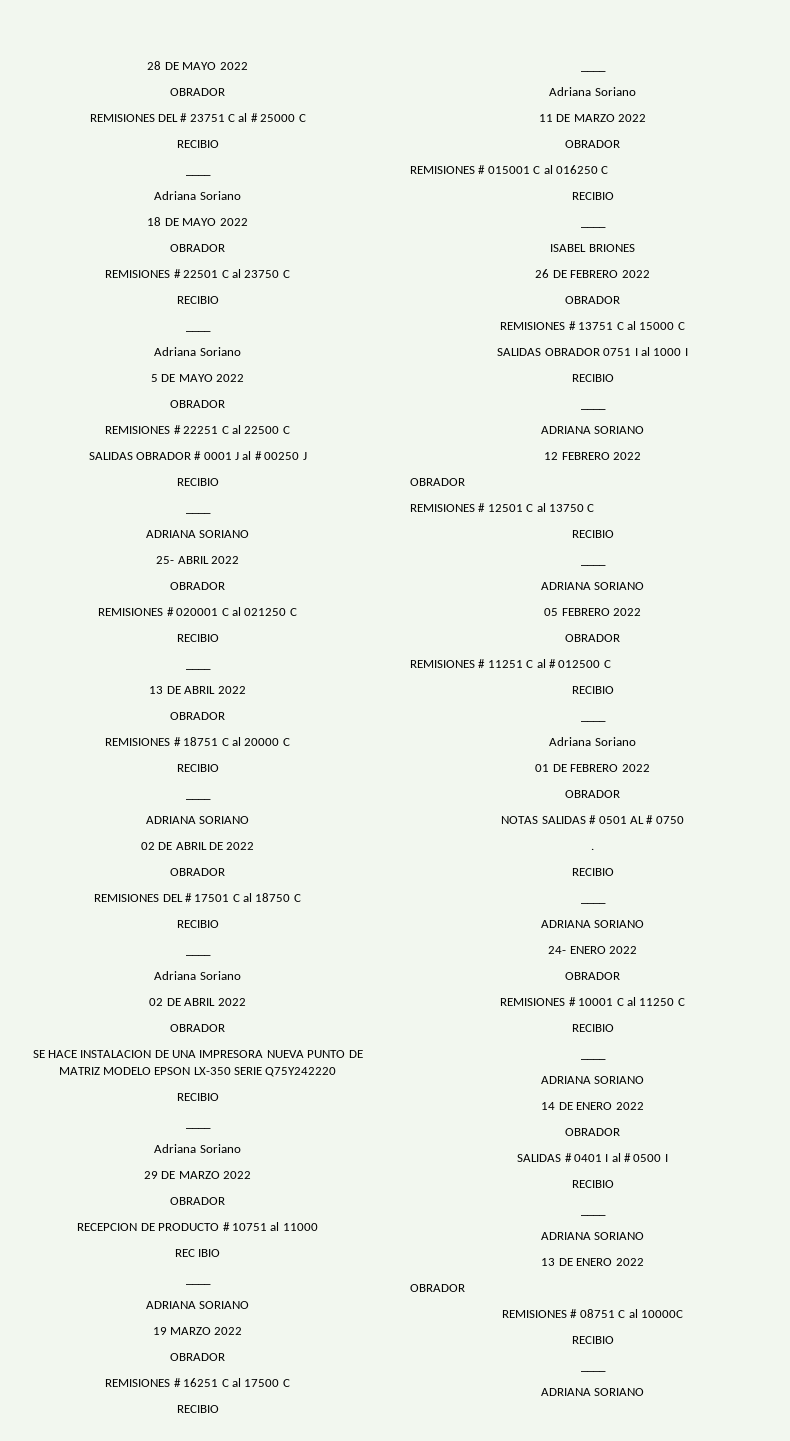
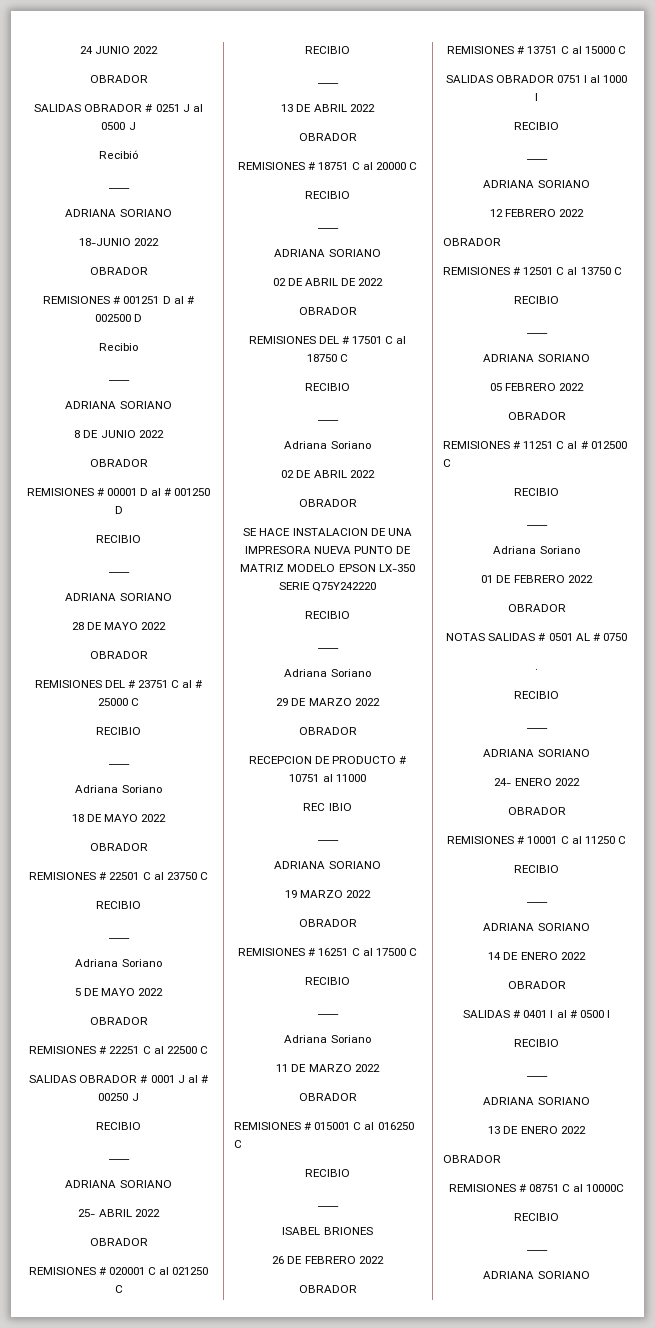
+ 24 JUNIO 2022
+ OBRADOR
+ SALIDAS OBRADOR # 0251 J al 0500 J
+ Recibió
+ ____
+ ADRIANA SORIANO
+ 18-JUNIO 2022
+ OBRADOR
+ REMISIONES # 001251 D al # 002500 D
+ Recibio
+ ____
+ ADRIANA SORIANO
+ 8 DE JUNIO 2022
+ OBRADOR
+ REMISIONES # 00001 D al # 001250 D
+ RECIBIO
+ ____
+ ADRIANA SORIANO

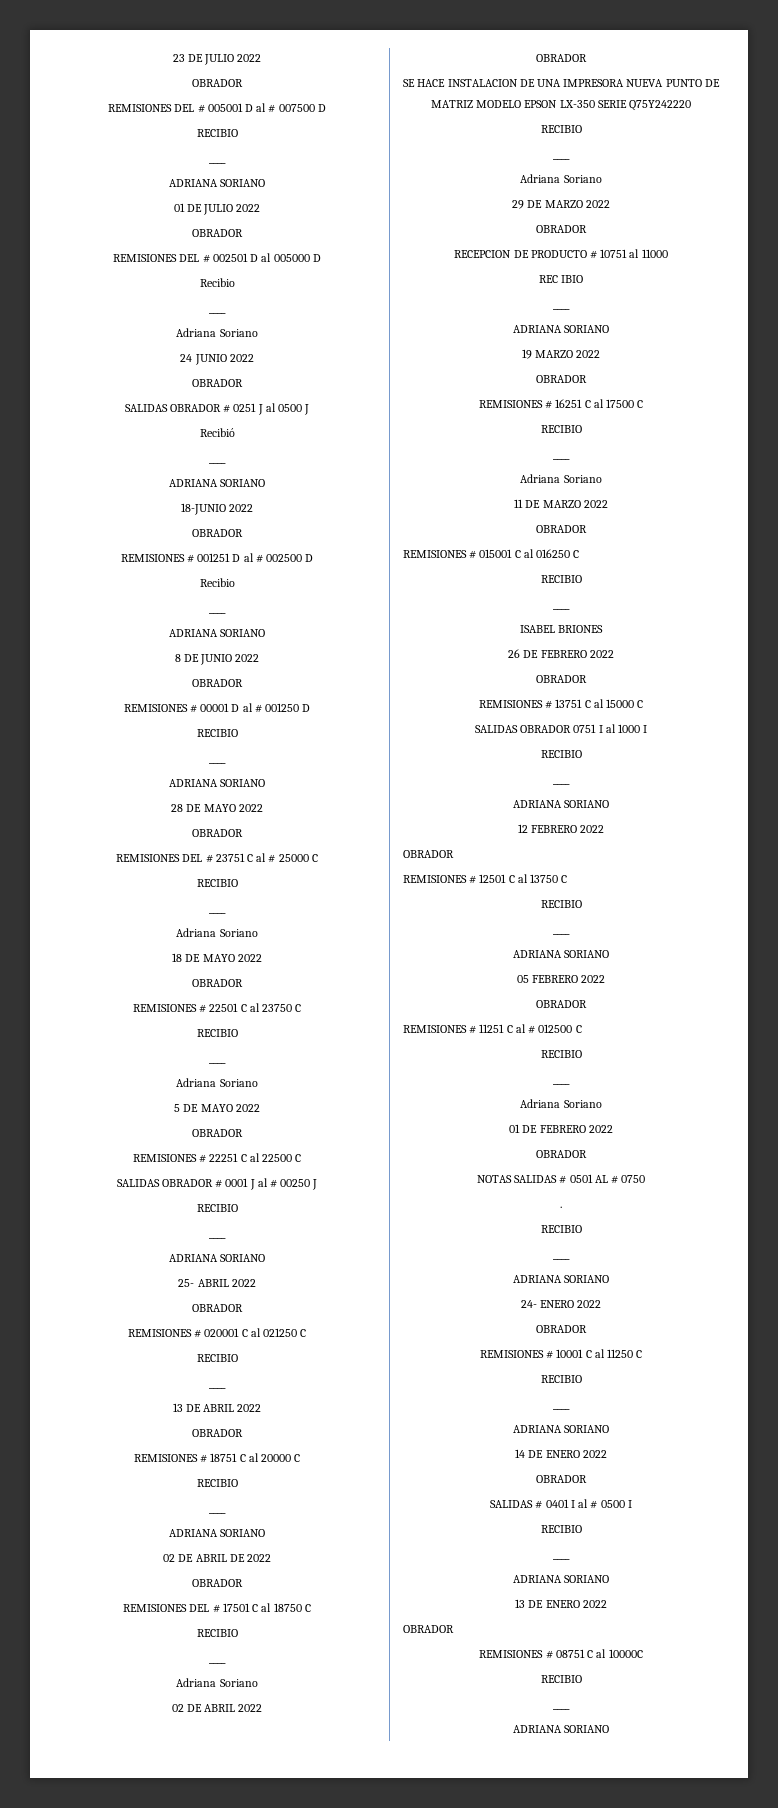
+ 23 DE JULIO 2022
+ OBRADOR
+ REMISIONES DEL # 005001 D al # 007500 D
+ RECIBIO
+ ____
+ ADRIANA SORIANO
+ 01 DE JULIO 2022
+ OBRADOR
+ REMISIONES DEL # 002501 D al 005000 D
+ Recibio
+ ____
+ Adriana Soriano

